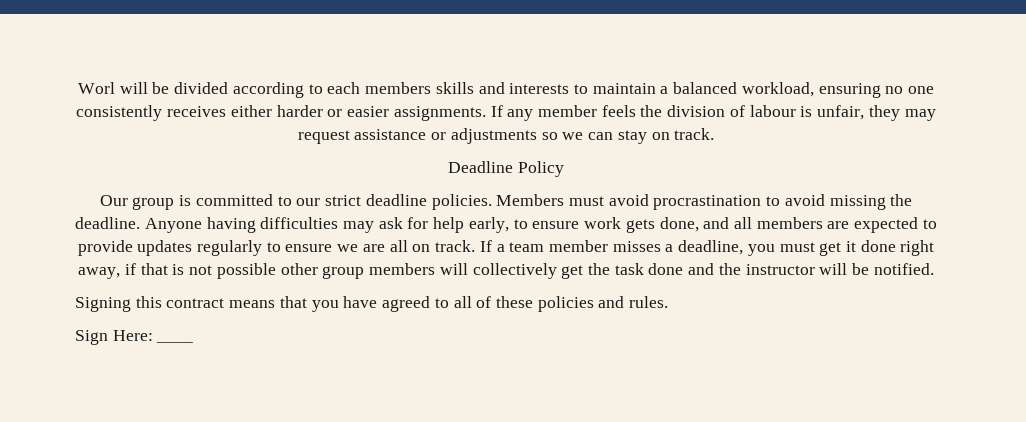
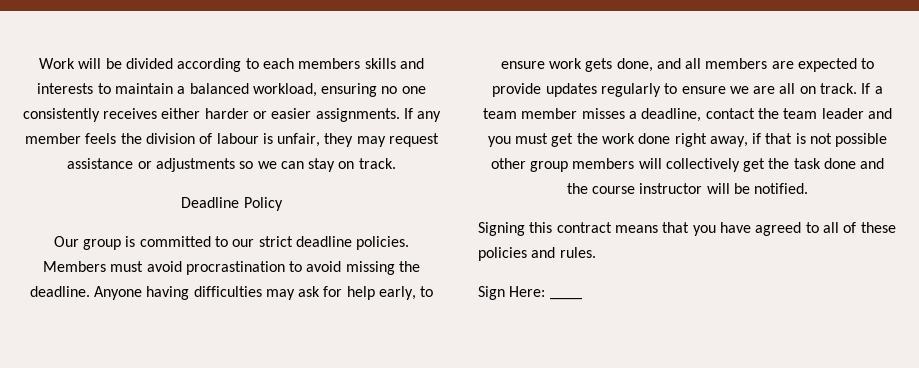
- Worl will be divided according to each members skills and interests to maintain a balanced workload, ensuring no one consistently receives either harder or easier assignments.
+ Work will be divided according to each members skills and interests to maintain a balanced workload, ensuring no one consistently receives either harder or easier assignments.
- If a team member misses a deadline, you must get it done right away, if that is not possible other group members will collectively get the task done and the instructor will be notified.
+ If a team member misses a deadline, contact the team leader and you must get the work done right away, if that is not possible other group members will collectively get the task done and the course instructor will be notified.

